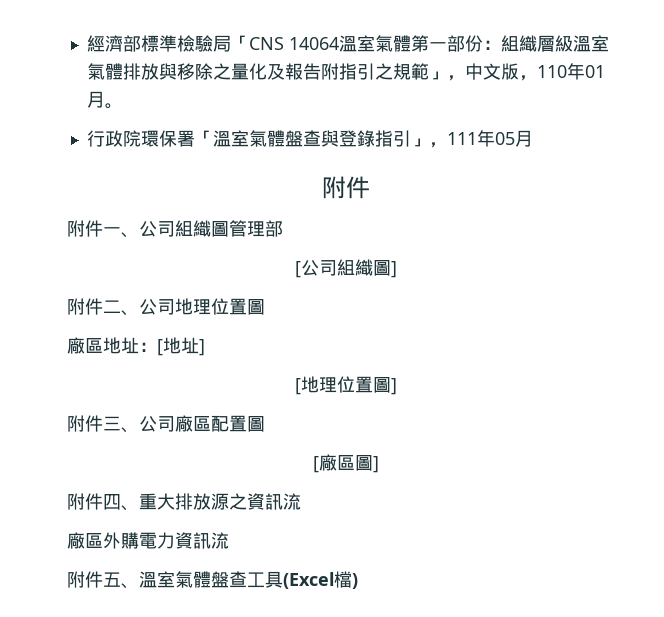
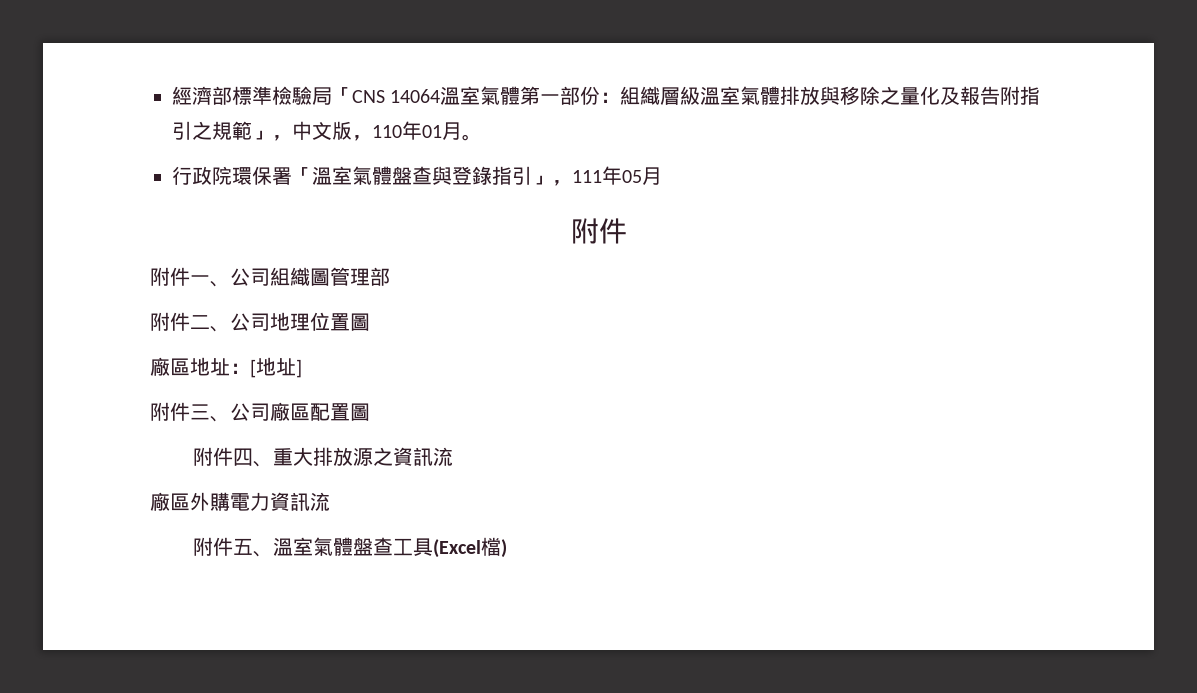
- [公司組織圖]
- [地理位置圖]
- [廠區圖]

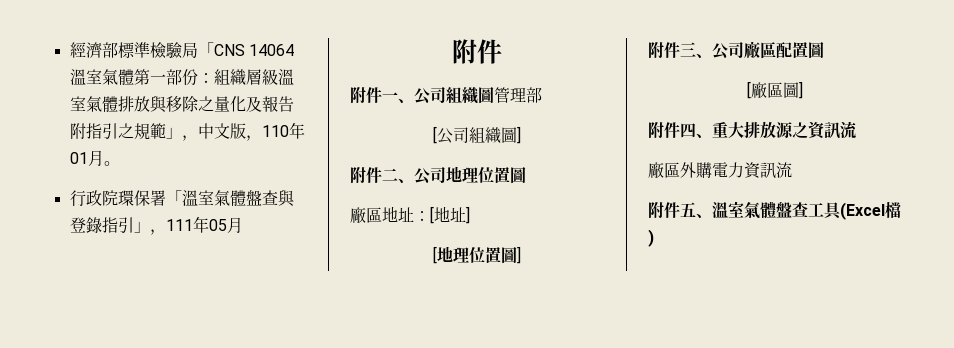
+ [公司組織圖]
+ [地理位置圖]
+ [廠區圖]

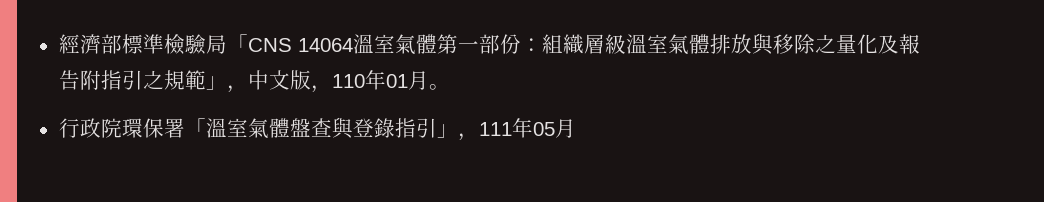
  行政院環保署「溫室氣體盤查與登錄指引」，111年05月
- 附件
- 附件一、公司組織圖管理部
- [公司組織圖]
- 附件二、公司地理位置圖
- 廠區地址：[地址]
- [地理位置圖]
- 附件三、公司廠區配置圖
- [廠區圖]
- 附件四、重大排放源之資訊流
- 廠區外購電力資訊流
- 附件五、溫室氣體盤查工具(Excel檔)

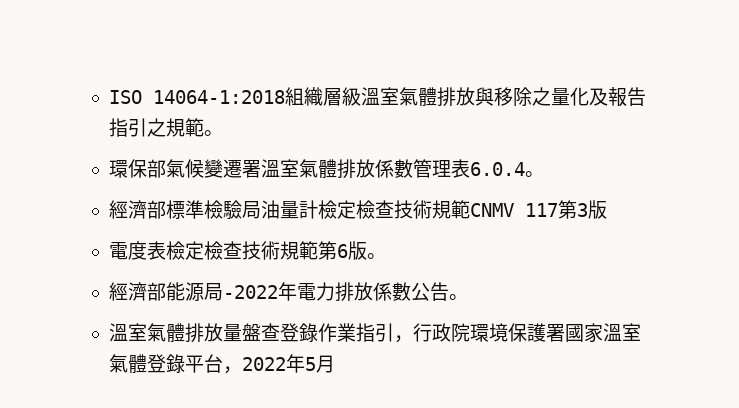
- 經濟部標準檢驗局「CNS 14064溫室氣體第一部份：組織層級溫室氣體排放與移除之量化及報告附指引之規範」，中文版，110年01月。
- 行政院環保署「溫室氣體盤查與登錄指引」，111年05月
+ ISO 14064-1:2018組織層級溫室氣體排放與移除之量化及報告指引之規範。
+ 環保部氣候變遷署溫室氣體排放係數管理表6.0.4。
+ 經濟部標準檢驗局油量計檢定檢查技術規範CNMV 117第3版
+ 電度表檢定檢查技術規範第6版。
+ 經濟部能源局-2022年電力排放係數公告。
+ 溫室氣體排放量盤查登錄作業指引，行政院環境保護署國家溫室氣體登錄平台，2022年5月

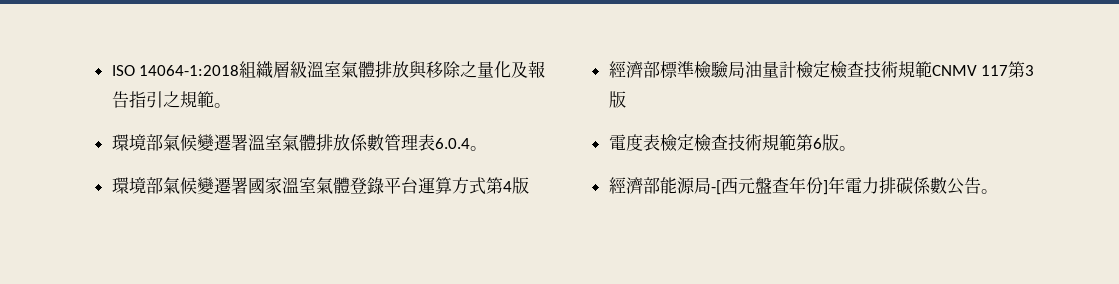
- 環保部氣候變遷署溫室氣體排放係數管理表6.0.4。
+ 環境部氣候變遷署溫室氣體排放係數管理表6.0.4。
+ 環境部氣候變遷署國家溫室氣體登錄平台運算方式第4版
- 經濟部能源局-2022年電力排放係數公告。
+ 經濟部能源局-[西元盤查年份]年電力排碳係數公告。
- 溫室氣體排放量盤查登錄作業指引，行政院環境保護署國家溫室氣體登錄平台，2022年5月

